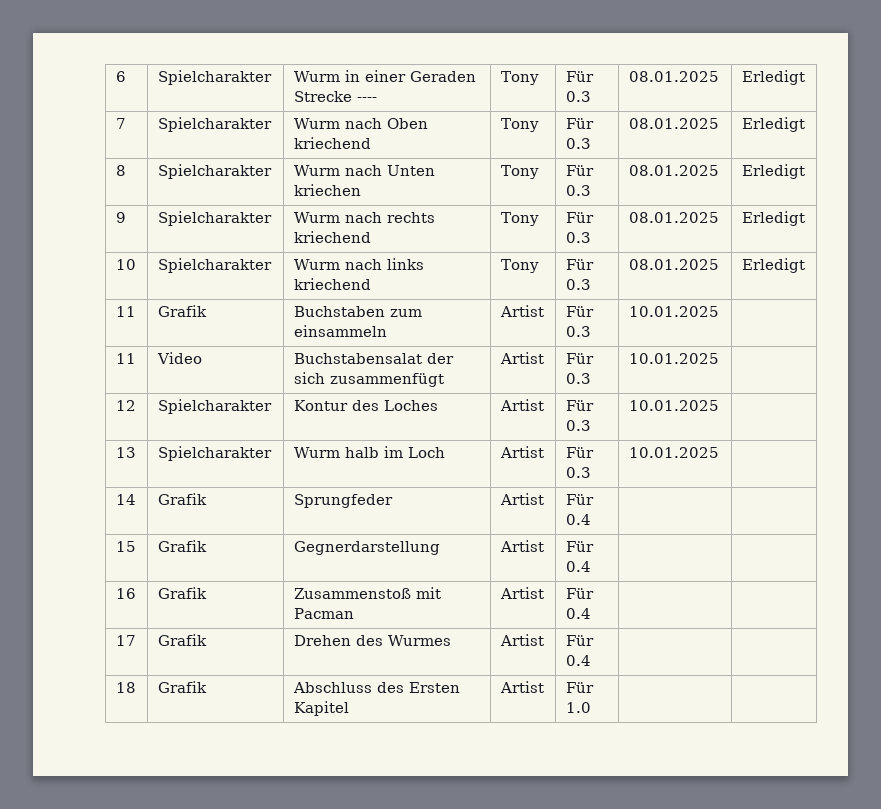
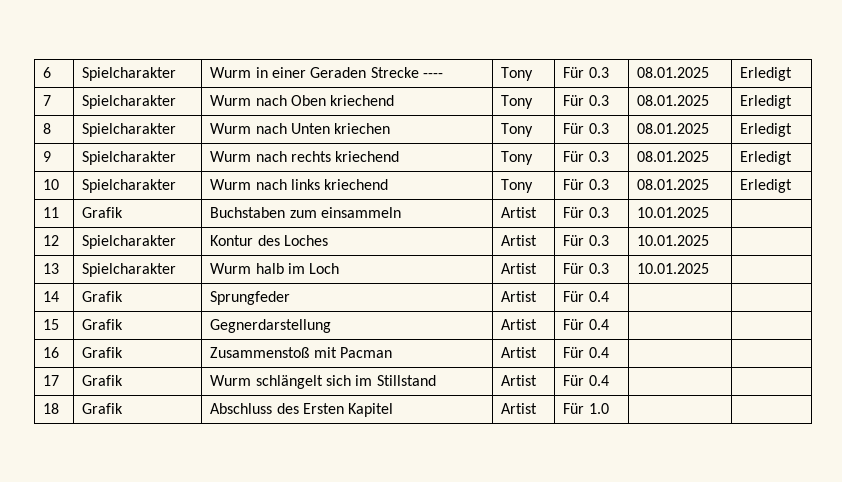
- 11 | Video | Buchstabensalat der sich zusammenfügt | Artist | Für 0.3 | 10.01.2025 |
- 17 | Grafik | Drehen des Wurmes | Artist | Für 0.4 | |
+ 17 | Grafik | Wurm schlängelt sich im Stillstand | Artist | Für 0.4 | |

